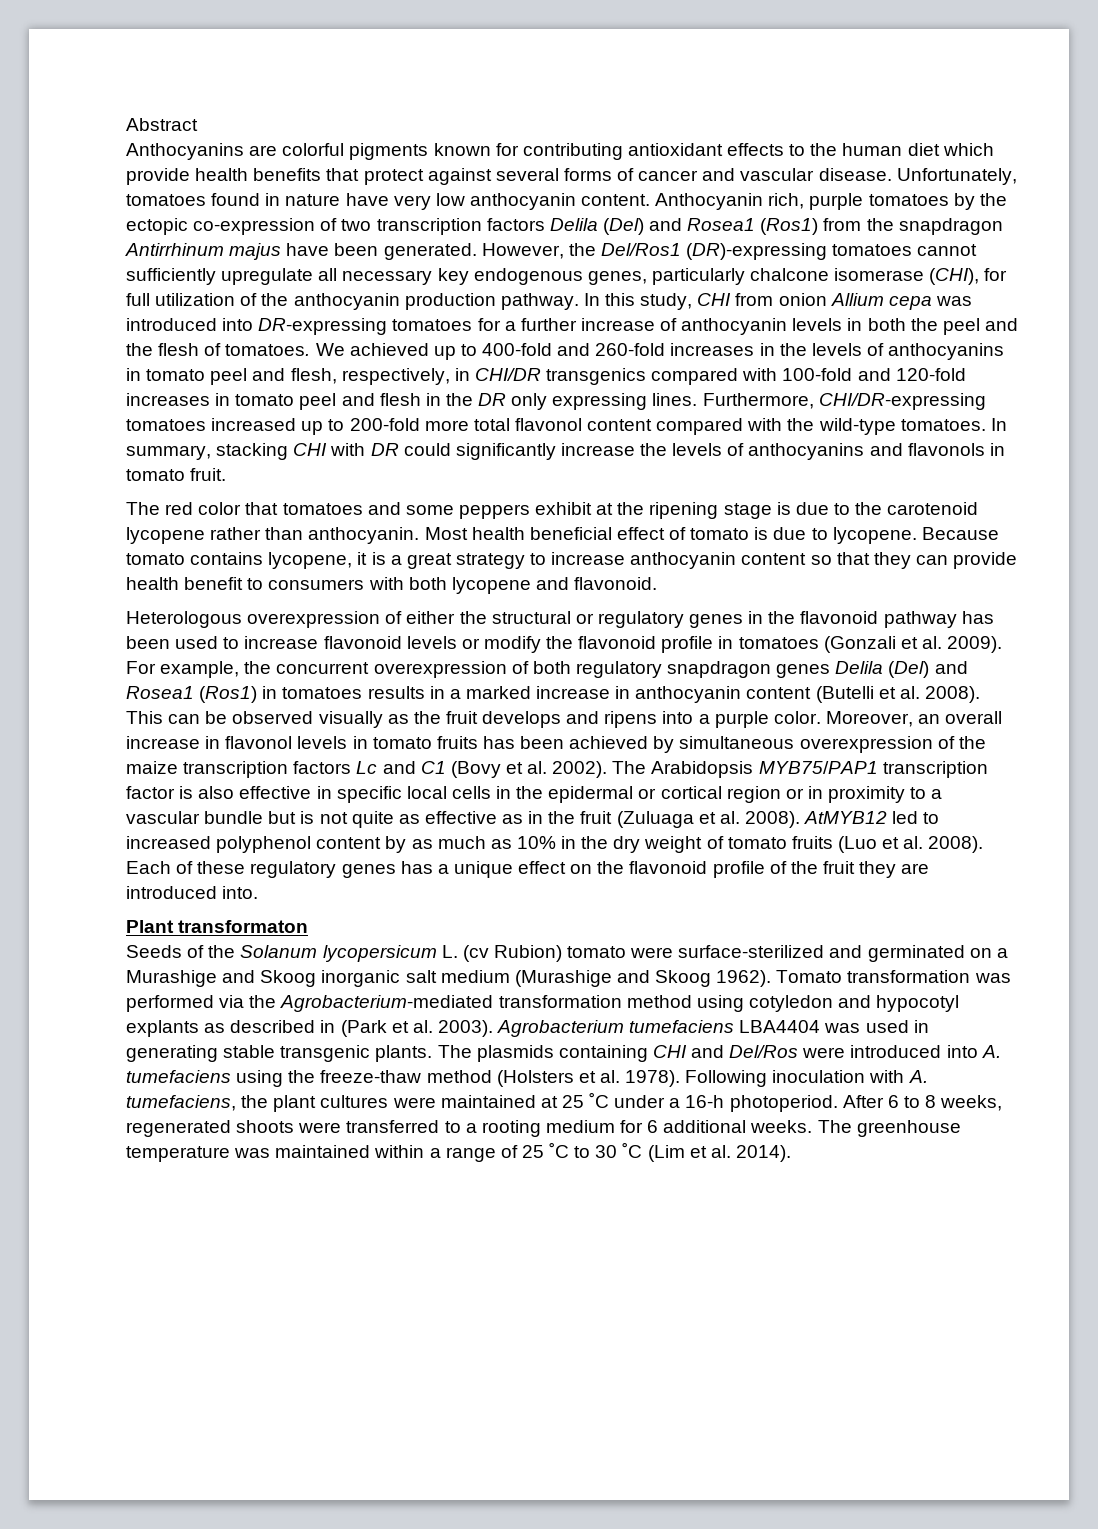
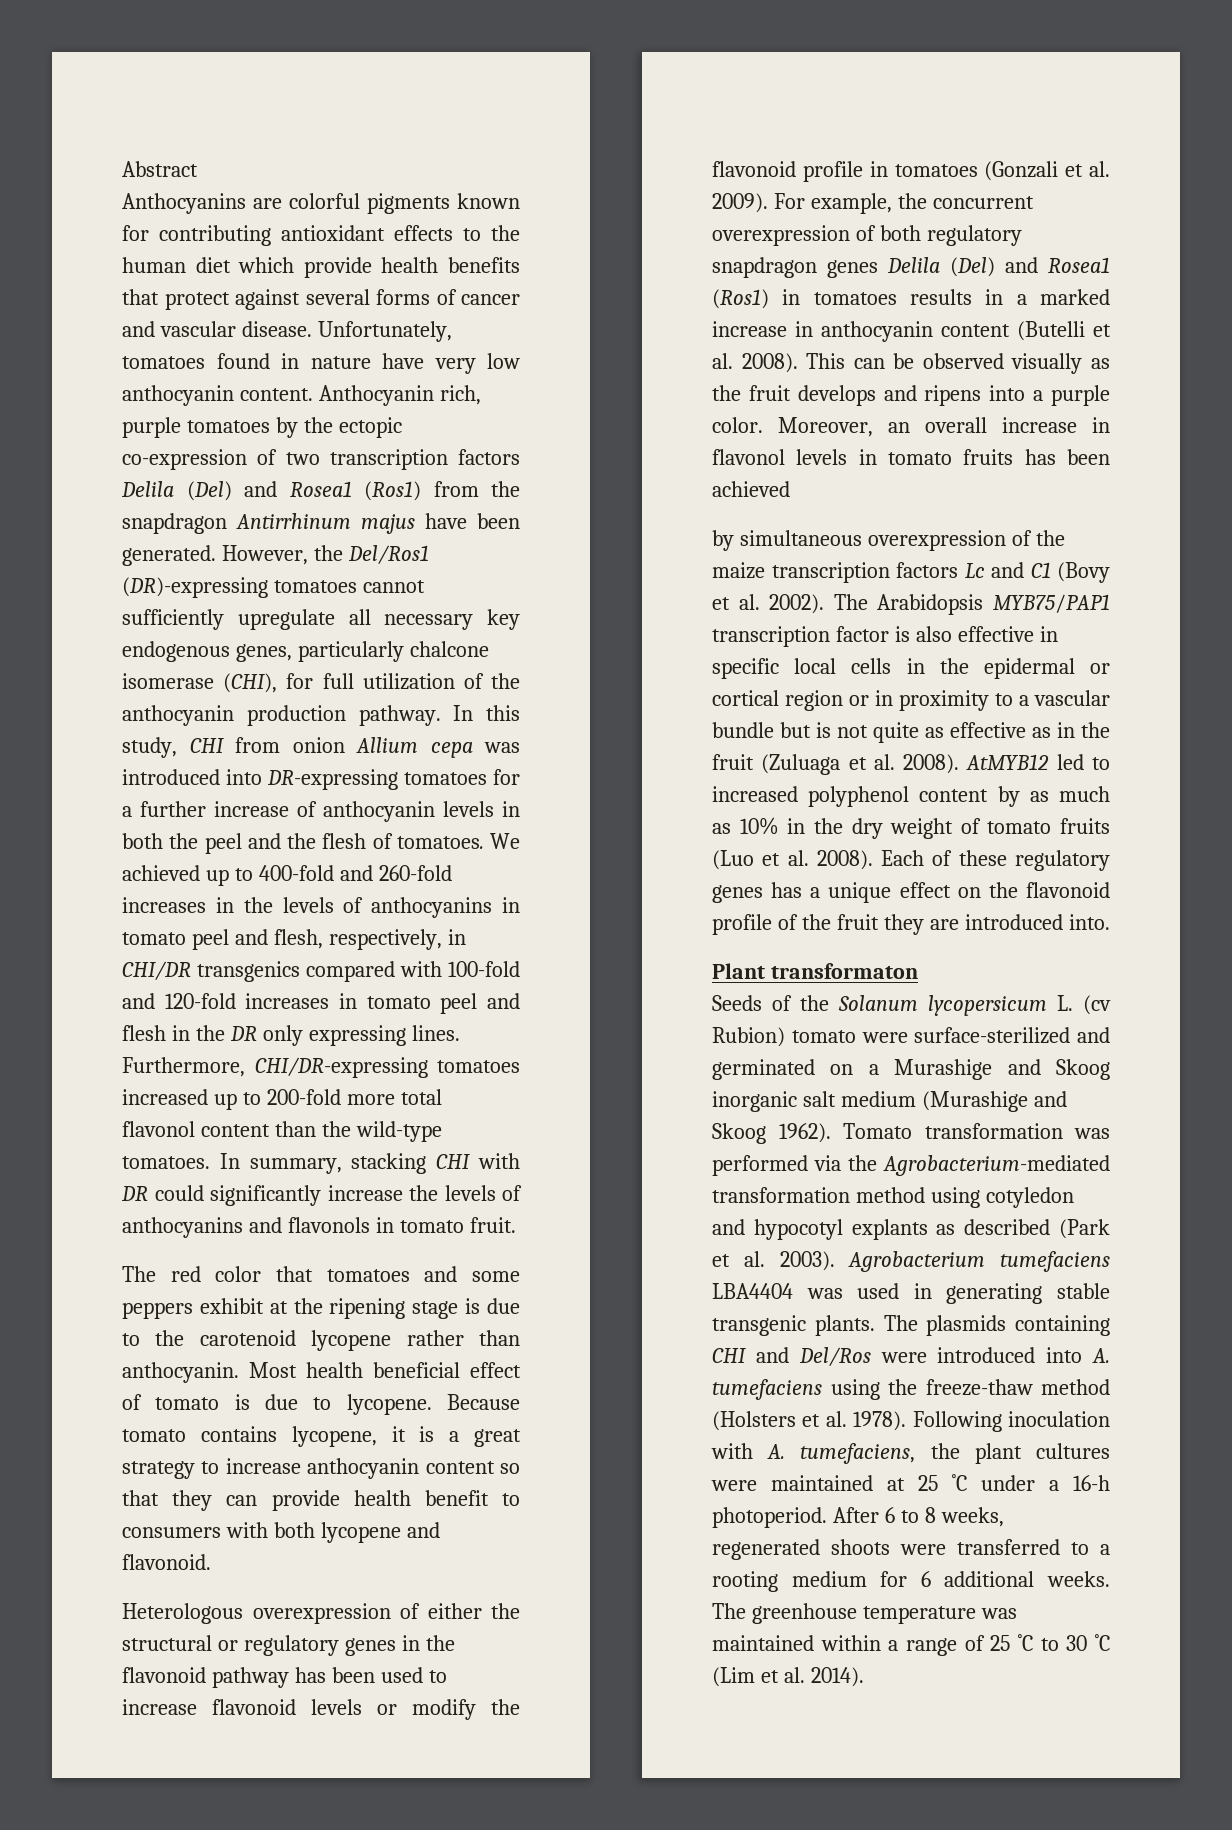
- Furthermore, CHI/DR-expressing tomatoes increased up to 200-fold more total flavonol content compared with the wild-type tomatoes.
+ Furthermore, CHI/DR-expressing tomatoes increased up to 200-fold more total flavonol content than the wild-type tomatoes.
- Moreover, an overall increase in flavonol levels in tomato fruits has been achieved by simultaneous overexpression of the maize transcription factors Lc and C1 (Bovy et al. 2002).
+ Moreover, an overall increase in flavonol levels in tomato fruits has been achieved
+ by simultaneous overexpression of the maize transcription factors Lc and C1 (Bovy et al. 2002).
- Tomato transformation was performed via the Agrobacterium-mediated transformation method using cotyledon and hypocotyl explants as described in (Park et al. 2003).
+ Tomato transformation was performed via the Agrobacterium-mediated transformation method using cotyledon and hypocotyl explants as described (Park et al. 2003).

